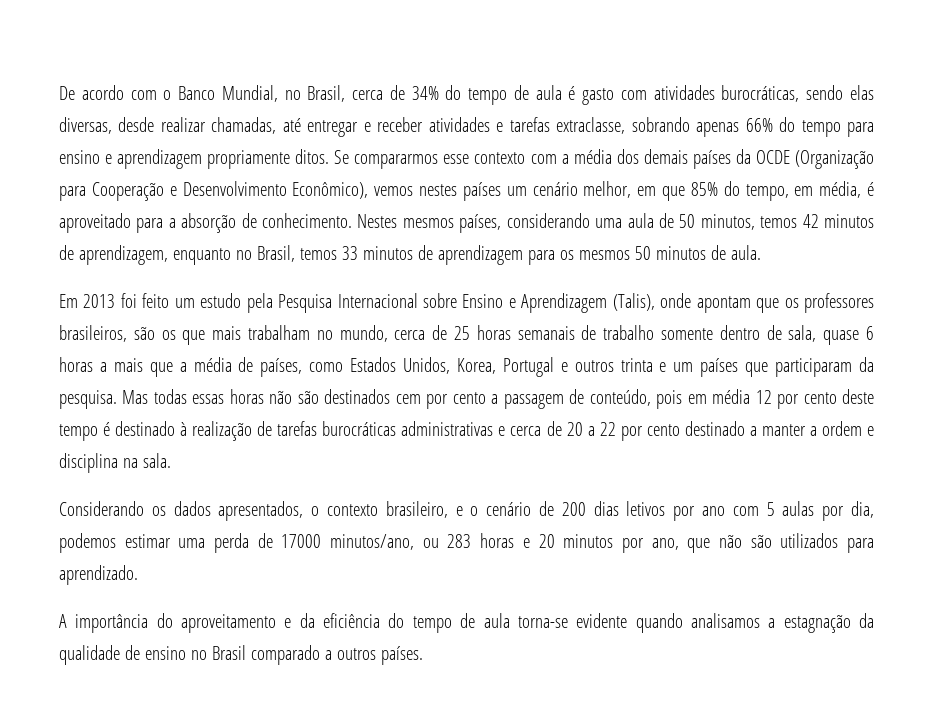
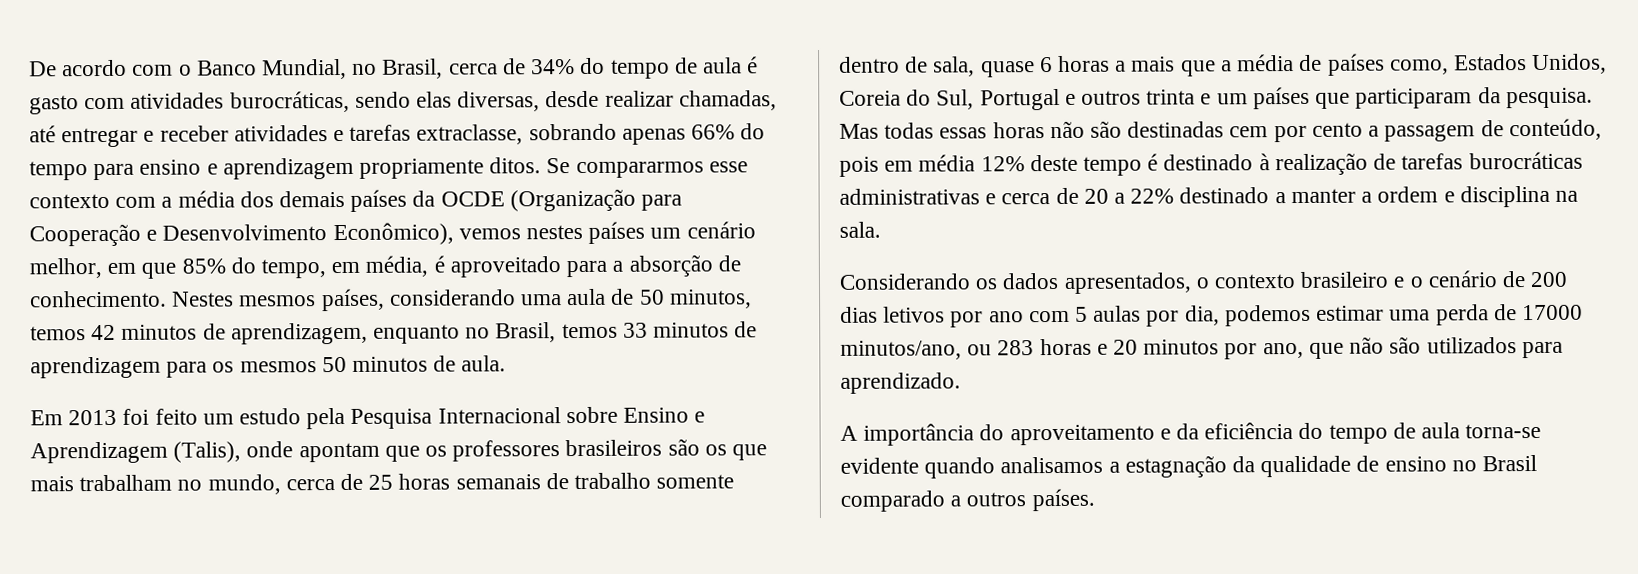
- Em 2013 foi feito um estudo pela Pesquisa Internacional sobre Ensino e Aprendizagem (Talis), onde apontam que os professores brasileiros, são os que mais trabalham no mundo, cerca de 25 horas semanais de trabalho somente dentro de sala, quase 6 horas a mais que a média de países, como Estados Unidos, Korea, Portugal e outros trinta e um países que participaram da pesquisa.
+ Em 2013 foi feito um estudo pela Pesquisa Internacional sobre Ensino e Aprendizagem (Talis), onde apontam que os professores brasileiros são os que mais trabalham no mundo, cerca de 25 horas semanais de trabalho somente dentro de sala, quase 6 horas a mais que a média de países como, Estados Unidos, Coreia do Sul, Portugal e outros trinta e um países que participaram da pesquisa.
- Mas todas essas horas não são destinados cem por cento a passagem de conteúdo, pois em média 12 por cento deste tempo é destinado à realização de tarefas burocráticas administrativas e cerca de 20 a 22 por cento destinado a manter a ordem e disciplina na sala.
+ Mas todas essas horas não são destinadas cem por cento a passagem de conteúdo, pois em média 12% deste tempo é destinado à realização de tarefas burocráticas administrativas e cerca de 20 a 22% destinado a manter a ordem e disciplina na sala.
- Considerando os dados apresentados, o contexto brasileiro, e o cenário de 200 dias letivos por ano com 5 aulas por dia, podemos estimar uma perda de 17000 minutos/ano, ou 283 horas e 20 minutos por ano, que não são utilizados para aprendizado.
+ Considerando os dados apresentados, o contexto brasileiro e o cenário de 200 dias letivos por ano com 5 aulas por dia, podemos estimar uma perda de 17000 minutos/ano, ou 283 horas e 20 minutos por ano, que não são utilizados para aprendizado.

